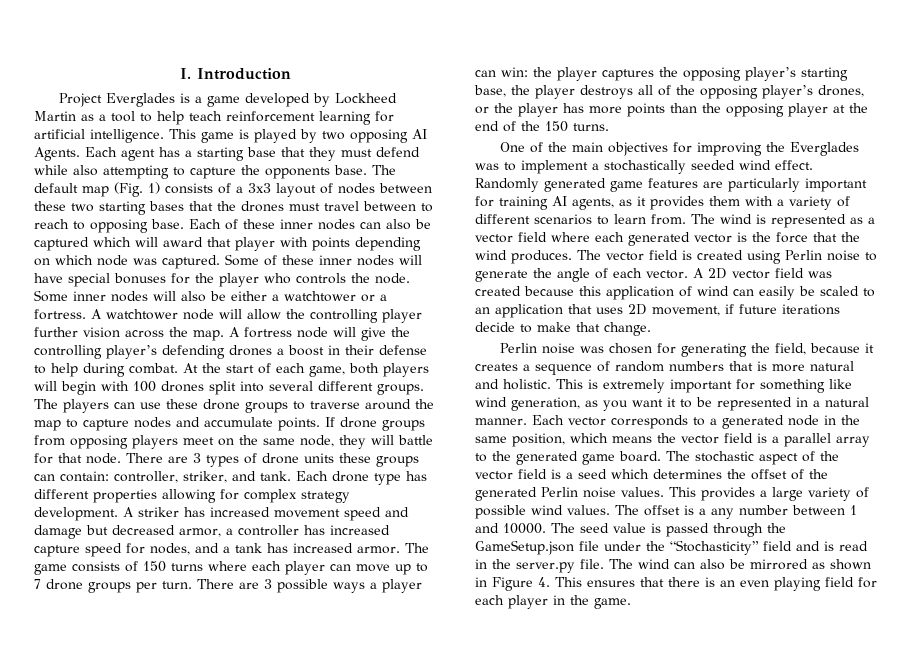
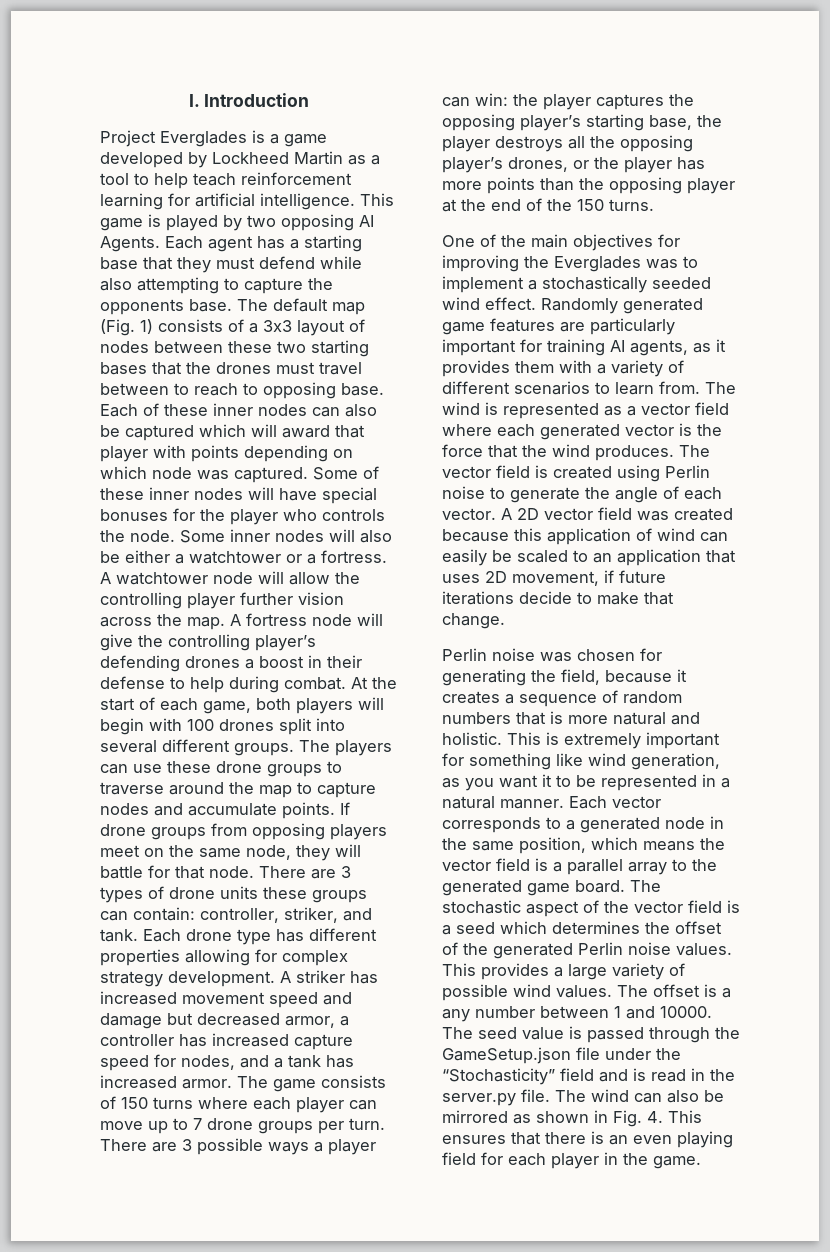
- There are 3 possible ways a player can win: the player captures the opposing player’s starting base, the player destroys all of the opposing player’s drones, or the player has more points than the opposing player at the end of the 150 turns.
+ There are 3 possible ways a player can win: the player captures the opposing player’s starting base, the player destroys all the opposing player’s drones, or the player has more points than the opposing player at the end of the 150 turns.
- The wind can also be mirrored as shown in Figure 4. This ensures that there is an even playing field for each player in the game.
+ The wind can also be mirrored as shown in Fig. 4. This ensures that there is an even playing field for each player in the game.

